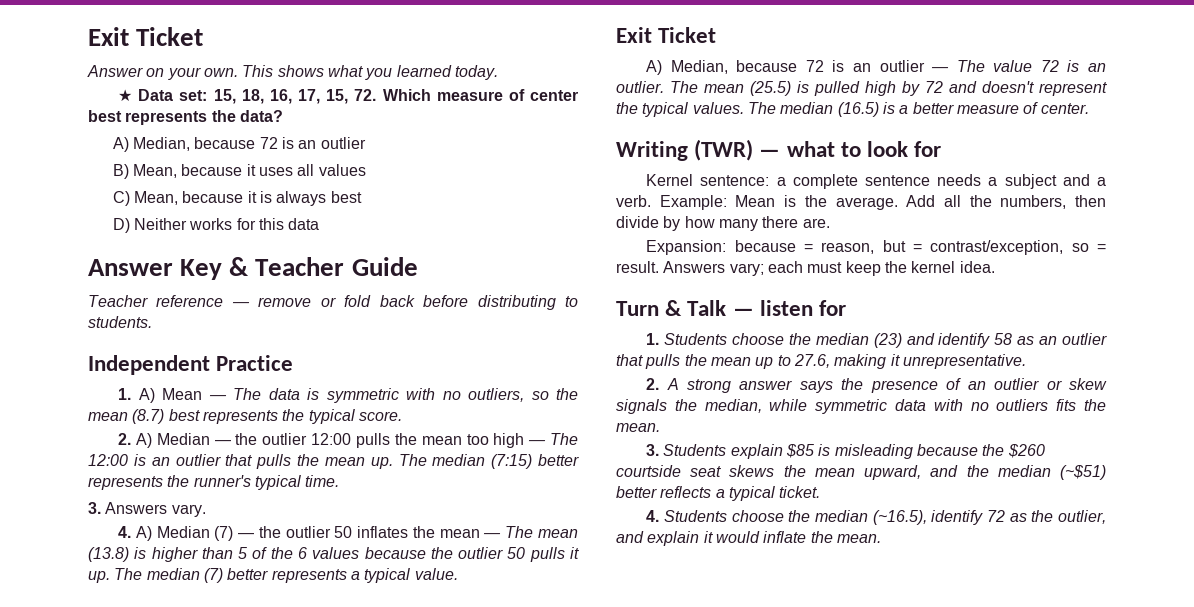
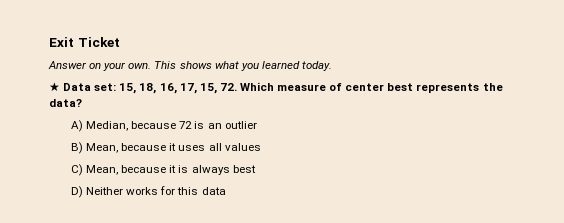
- Answer Key & Teacher Guide
- Teacher reference — remove or fold back before distributing to students.
- Independent Practice
- 1. A) Mean — The data is symmetric with no outliers, so the mean (8.7) best represents the typical score.
- 2. A) Median — the outlier 12:00 pulls the mean too high — The 12:00 is an outlier that pulls the mean up. The median (7:15) better represents the runner's typical time.
- 3. Answers vary.
- 4. A) Median (7) — the outlier 50 inflates the mean — The mean (13.8) is higher than 5 of the 6 values because the outlier 50 pulls it up. The median (7) better represents a typical value.
- Exit Ticket
- A) Median, because 72 is an outlier — The value 72 is an outlier. The mean (25.5) is pulled high by 72 and doesn't represent the typical values. The median (16.5) is a better measure of center.
- Writing (TWR) — what to look for
- Kernel sentence: a complete sentence needs a subject and a verb. Example: Mean is the average. Add all the numbers, then divide by how many there are.
- Expansion: because = reason, but = contrast/exception, so = result. Answers vary; each must keep the kernel idea.
- Turn & Talk — listen for
- 1. Students choose the median (23) and identify 58 as an outlier that pulls the mean up to 27.6, making it unrepresentative.
- 2. A strong answer says the presence of an outlier or skew signals the median, while symmetric data with no outliers fits the mean.
- 3. Students explain $85 is misleading because the $260 courtside seat skews the mean upward, and the median (~$51) better reflects a typical ticket.
- 4. Students choose the median (~16.5), identify 72 as the outlier, and explain it would inflate the mean.

